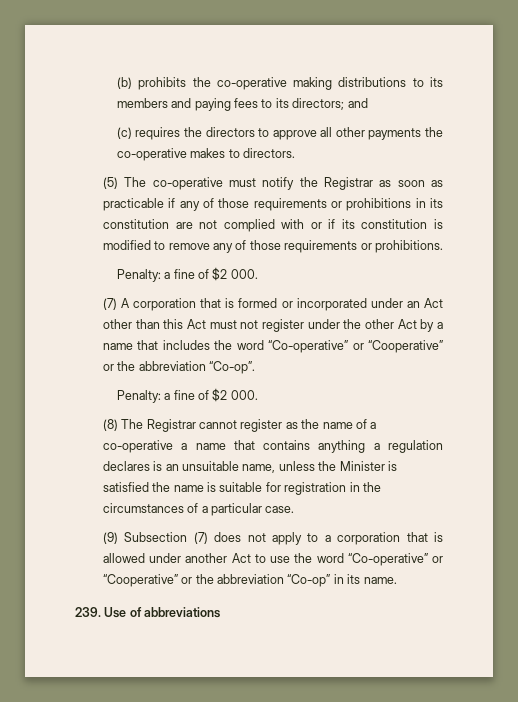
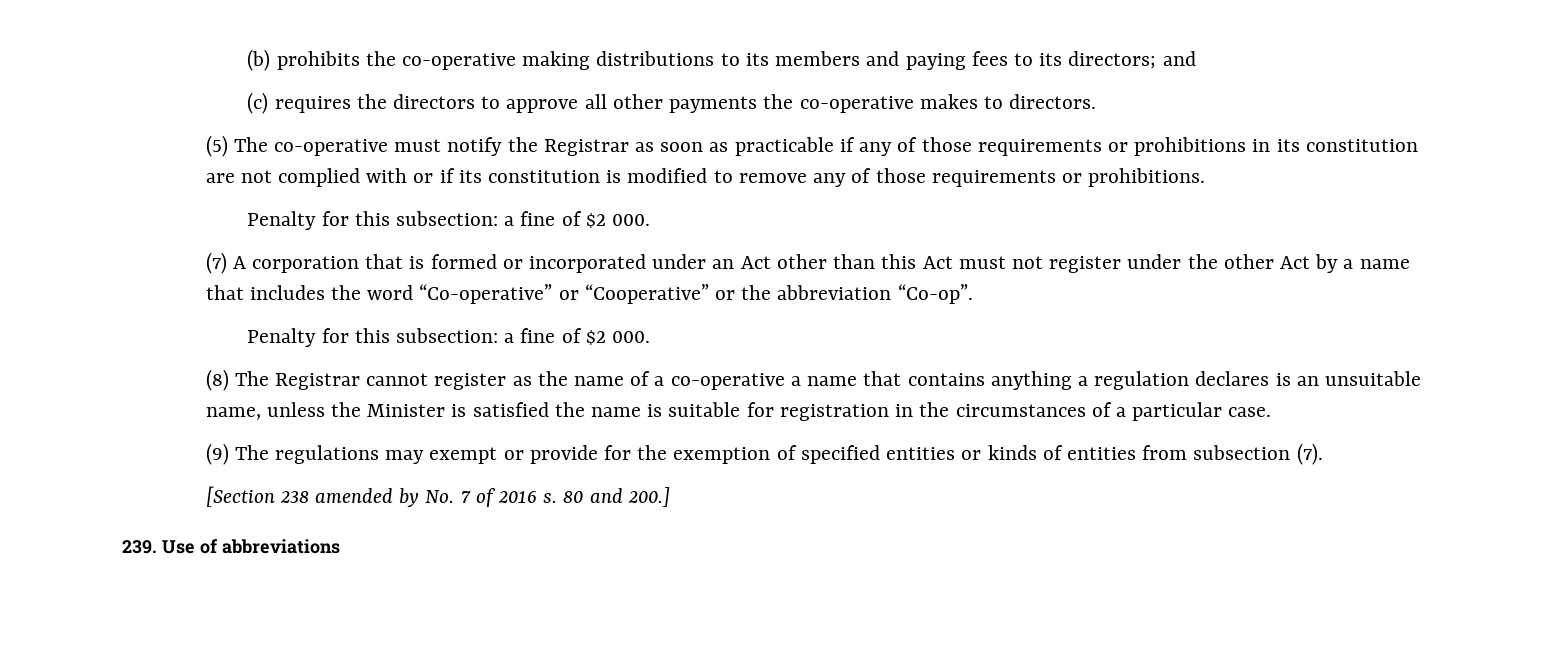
  (5) The co-operative must notify the Registrar as soon as practicable if any of those requirements or prohibitions in its constitution are not complied with or if its constitution is modified to remove any of those requirements or prohibitions.
- Penalty: a fine of $2 000.
+ Penalty for this subsection: a fine of $2 000.
  (7) A corporation that is formed or incorporated under an Act other than this Act must not register under the other Act by a name that includes the word “Co-operative” or “Cooperative” or the abbreviation “Co-op”.
- Penalty: a fine of $2 000.
+ Penalty for this subsection: a fine of $2 000.
- (9) Subsection (7) does not apply to a corporation that is allowed under another Act to use the word “Co-operative” or “Cooperative” or the abbreviation “Co-op” in its name.
+ (9) The regulations may exempt or provide for the exemption of specified entities or kinds of entities from subsection (7).
+ [Section 238 amended by No. 7 of 2016 s. 80 and 200.]

